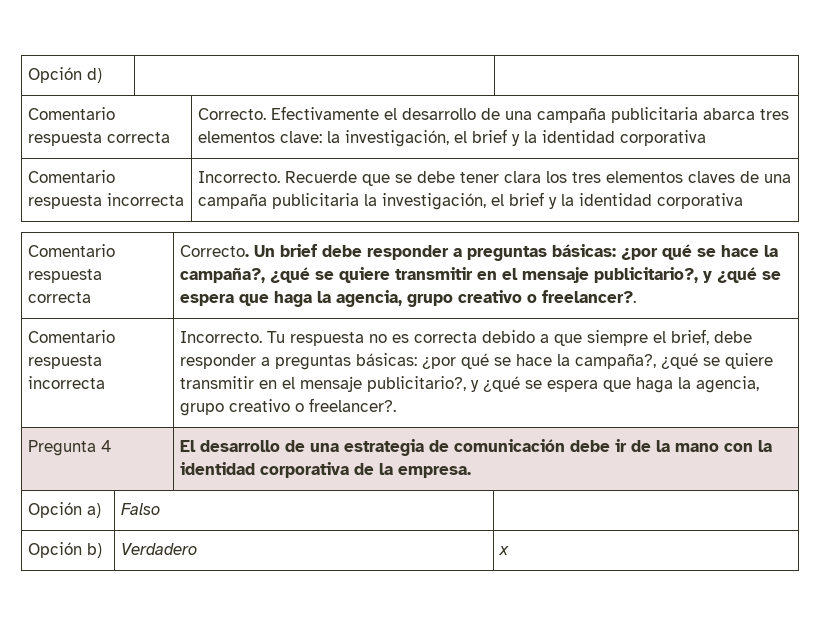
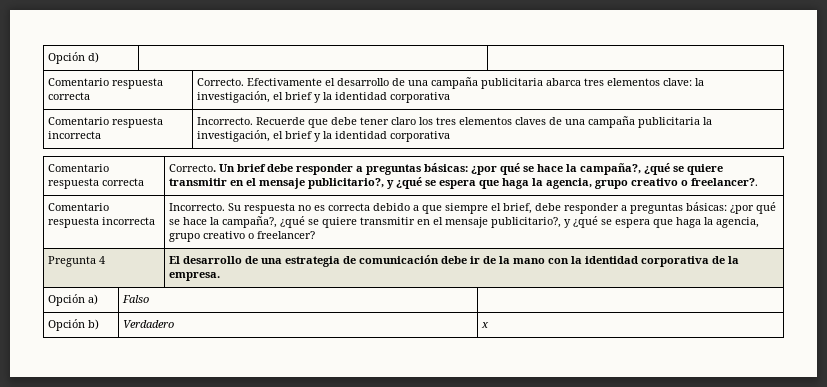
- Comentario respuesta incorrecta | Incorrecto. Recuerde que se debe tener clara los tres elementos claves de una campaña publicitaria la investigación, el brief y la identidad corporativa
+ Comentario respuesta incorrecta | Incorrecto. Recuerde que debe tener claro los tres elementos claves de una campaña publicitaria la investigación, el brief y la identidad corporativa
- Tu respuesta no es correcta debido a que siempre el brief, debe responder a preguntas básicas: ¿por qué se hace la campaña?, ¿qué se quiere transmitir en el mensaje publicitario?, y ¿qué se espera que haga la agencia, grupo creativo o freelancer?.
+ Su respuesta no es correcta debido a que siempre el brief, debe responder a preguntas básicas: ¿por qué se hace la campaña?, ¿qué se quiere transmitir en el mensaje publicitario?, y ¿qué se espera que haga la agencia, grupo creativo o freelancer?

